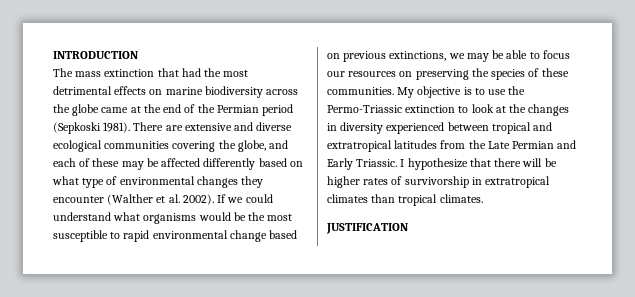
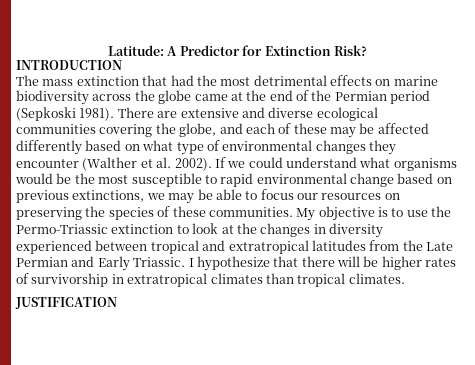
+ Latitude: A Predictor for Extinction Risk?

